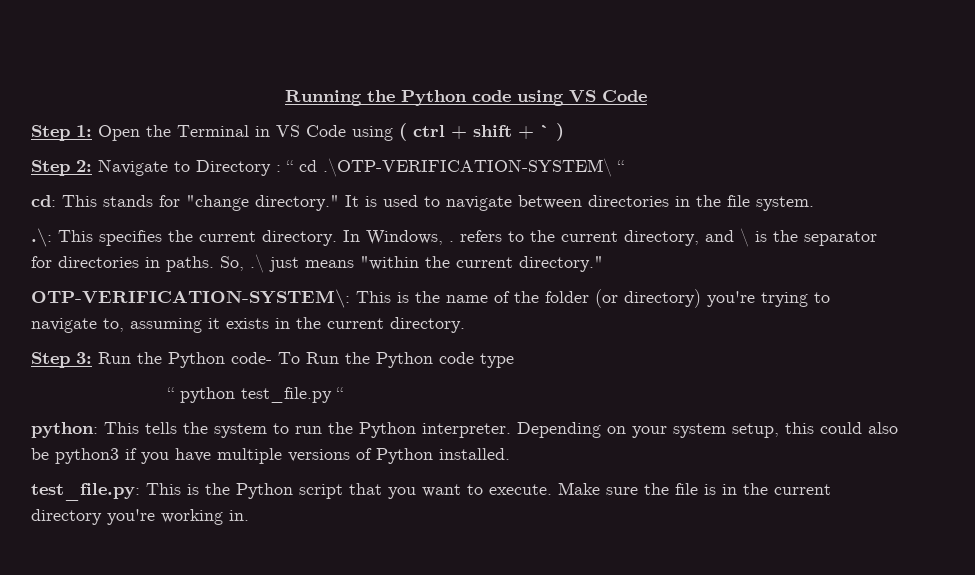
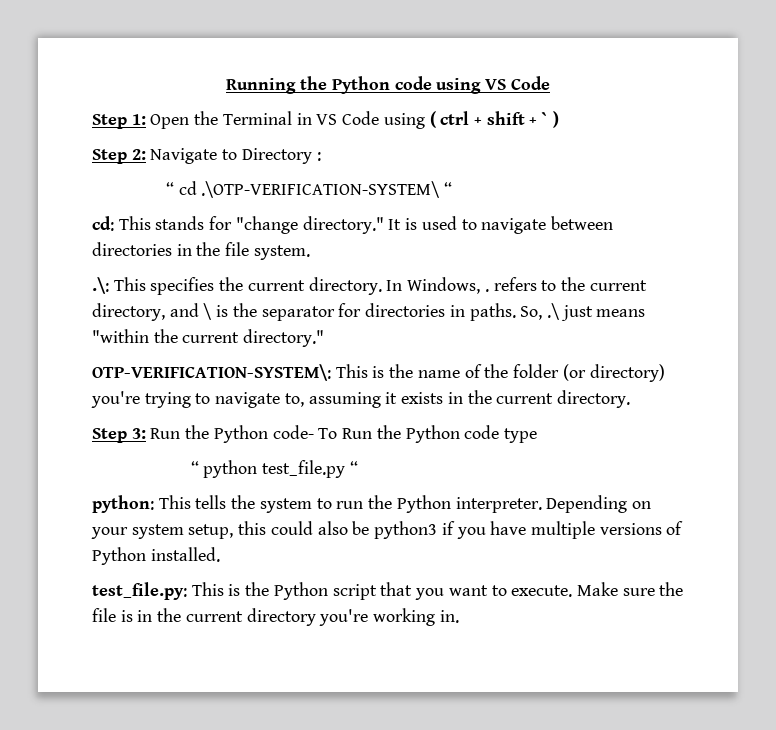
- Step 2: Navigate to Directory : “ cd .\OTP-VERIFICATION-SYSTEM\ “
+ Step 2: Navigate to Directory :
+ “ cd .\OTP-VERIFICATION-SYSTEM\ “

